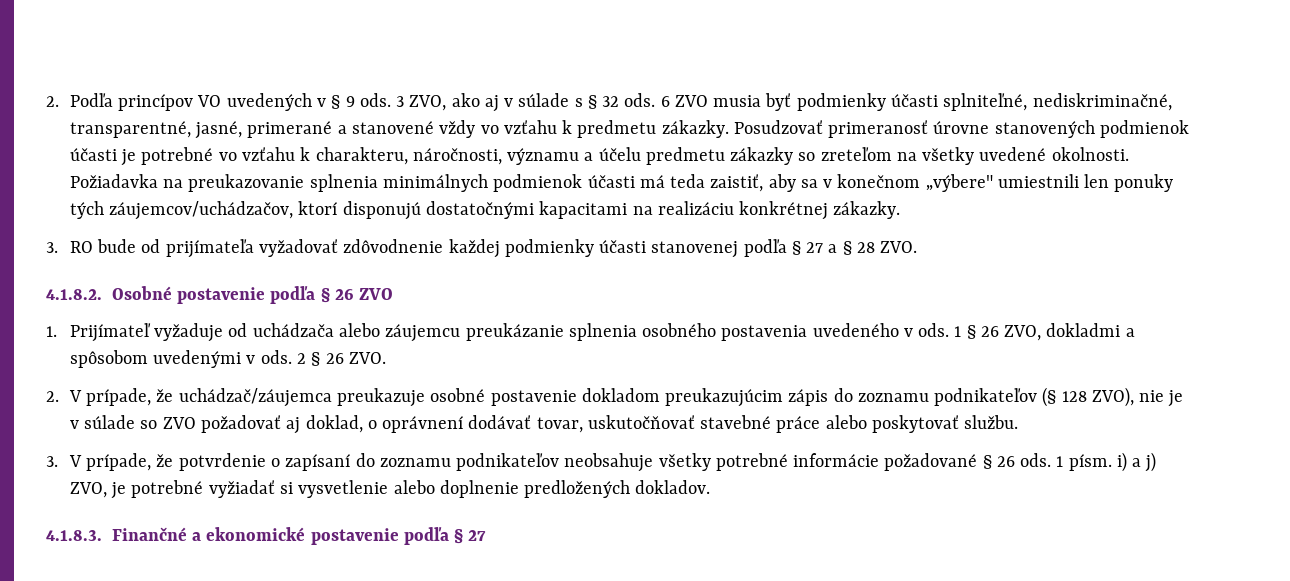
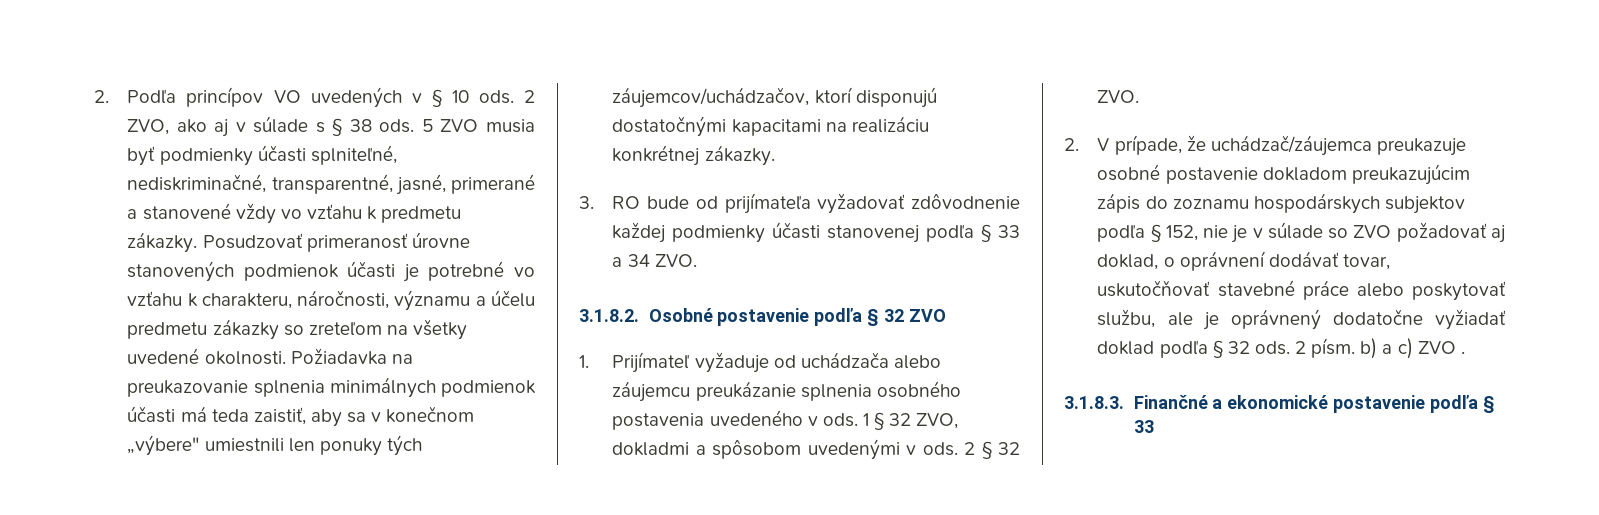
- 2. Podľa princípov VO uvedených v § 9 ods. 3 ZVO, ako aj v súlade s § 32 ods. 6 ZVO musia byť podmienky účasti splniteľné, nediskriminačné, transparentné, jasné, primerané a stanovené vždy vo vzťahu k predmetu zákazky.
+ 2. Podľa princípov VO uvedených v § 10 ods. 2 ZVO, ako aj v súlade s § 38 ods. 5 ZVO musia byť podmienky účasti splniteľné, nediskriminačné, transparentné, jasné, primerané a stanovené vždy vo vzťahu k predmetu zákazky.
- 3. RO bude od prijímateľa vyžadovať zdôvodnenie každej podmienky účasti stanovenej podľa § 27 a § 28 ZVO.
- 4.1.8.2. Osobné postavenie podľa § 26 ZVO
+ 3. RO bude od prijímateľa vyžadovať zdôvodnenie každej podmienky účasti stanovenej podľa § 33 a 34 ZVO.
+ 3.1.8.2. Osobné postavenie podľa § 32 ZVO
- 1 § 26 ZVO, dokladmi a spôsobom uvedenými v ods.
+ 1 § 32 ZVO, dokladmi a spôsobom uvedenými v ods.
- 2 § 26 ZVO.
+ 2 § 32 ZVO.
- 2. V prípade, že uchádzač/záujemca preukazuje osobné postavenie dokladom preukazujúcim zápis do zoznamu podnikateľov (§ 128 ZVO), nie je v súlade so ZVO požadovať aj doklad, o oprávnení dodávať tovar, uskutočňovať stavebné práce alebo poskytovať službu.
- 3. V prípade, že potvrdenie o zapísaní do zoznamu podnikateľov neobsahuje všetky potrebné informácie požadované § 26 ods. 1 písm. i) a j) ZVO, je potrebné vyžiadať si vysvetlenie alebo doplnenie predložených dokladov.
- 4.1.8.3. Finančné a ekonomické postavenie podľa § 27
+ 2. V prípade, že uchádzač/záujemca preukazuje osobné postavenie dokladom preukazujúcim zápis do zoznamu hospodárskych subjektov podľa § 152, nie je v súlade so ZVO požadovať aj doklad, o oprávnení dodávať tovar, uskutočňovať stavebné práce alebo poskytovať službu, ale je oprávnený dodatočne vyžiadať doklad podľa § 32 ods. 2 písm. b) a c) ZVO .
+ 3.1.8.3. Finančné a ekonomické postavenie podľa § 33

